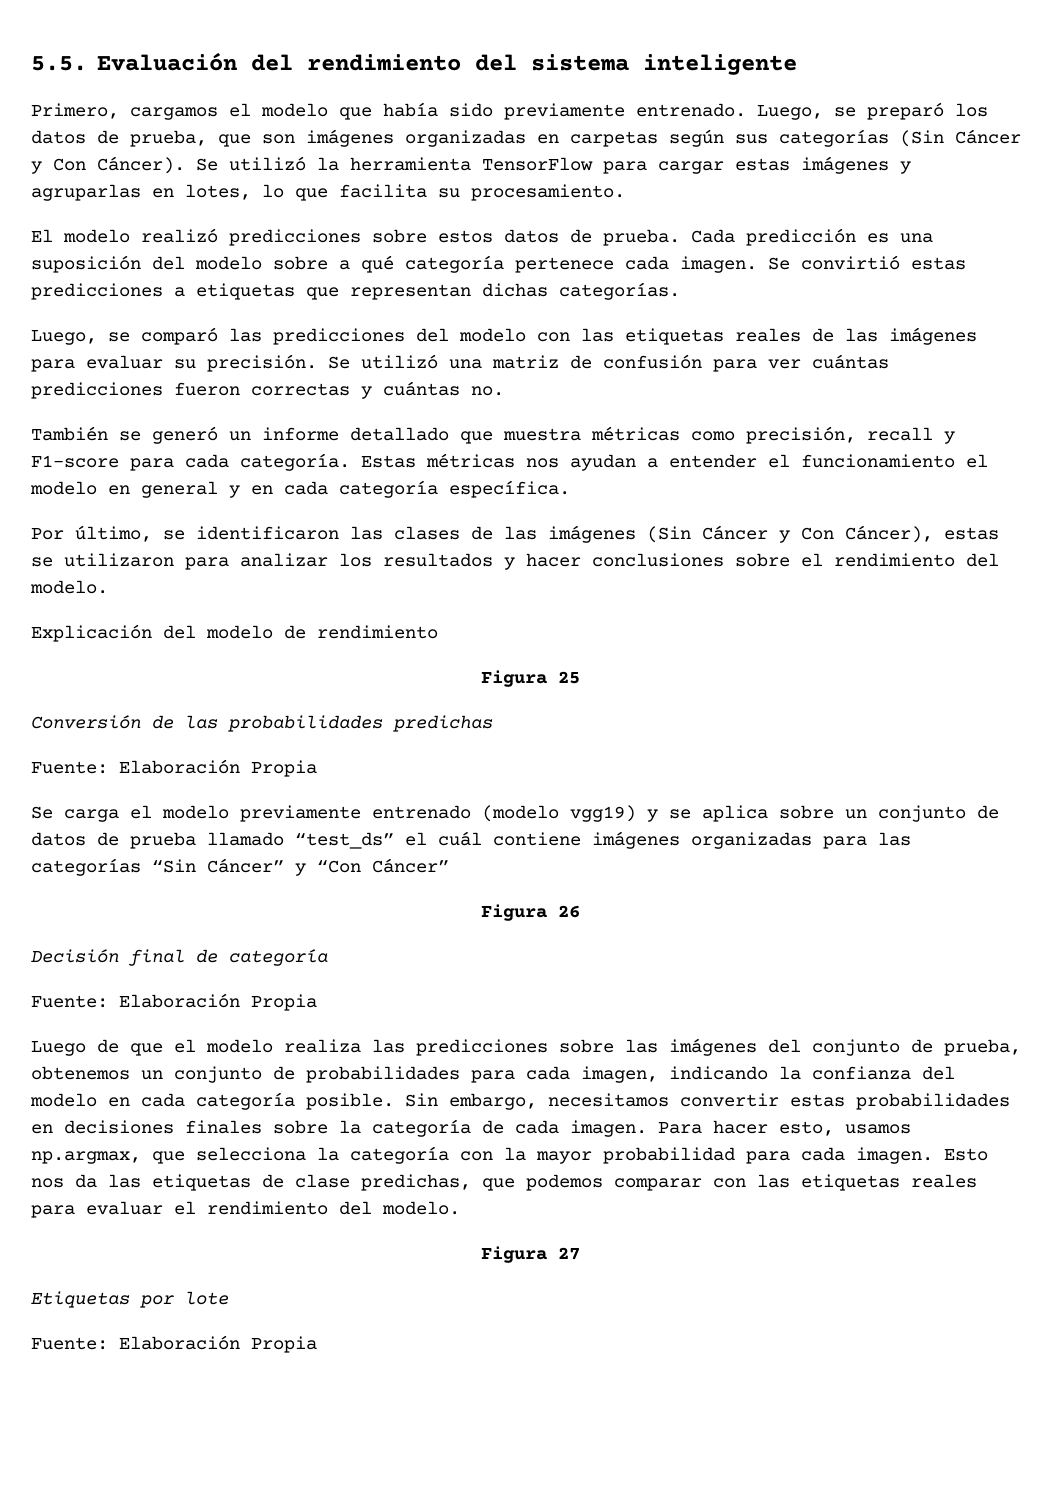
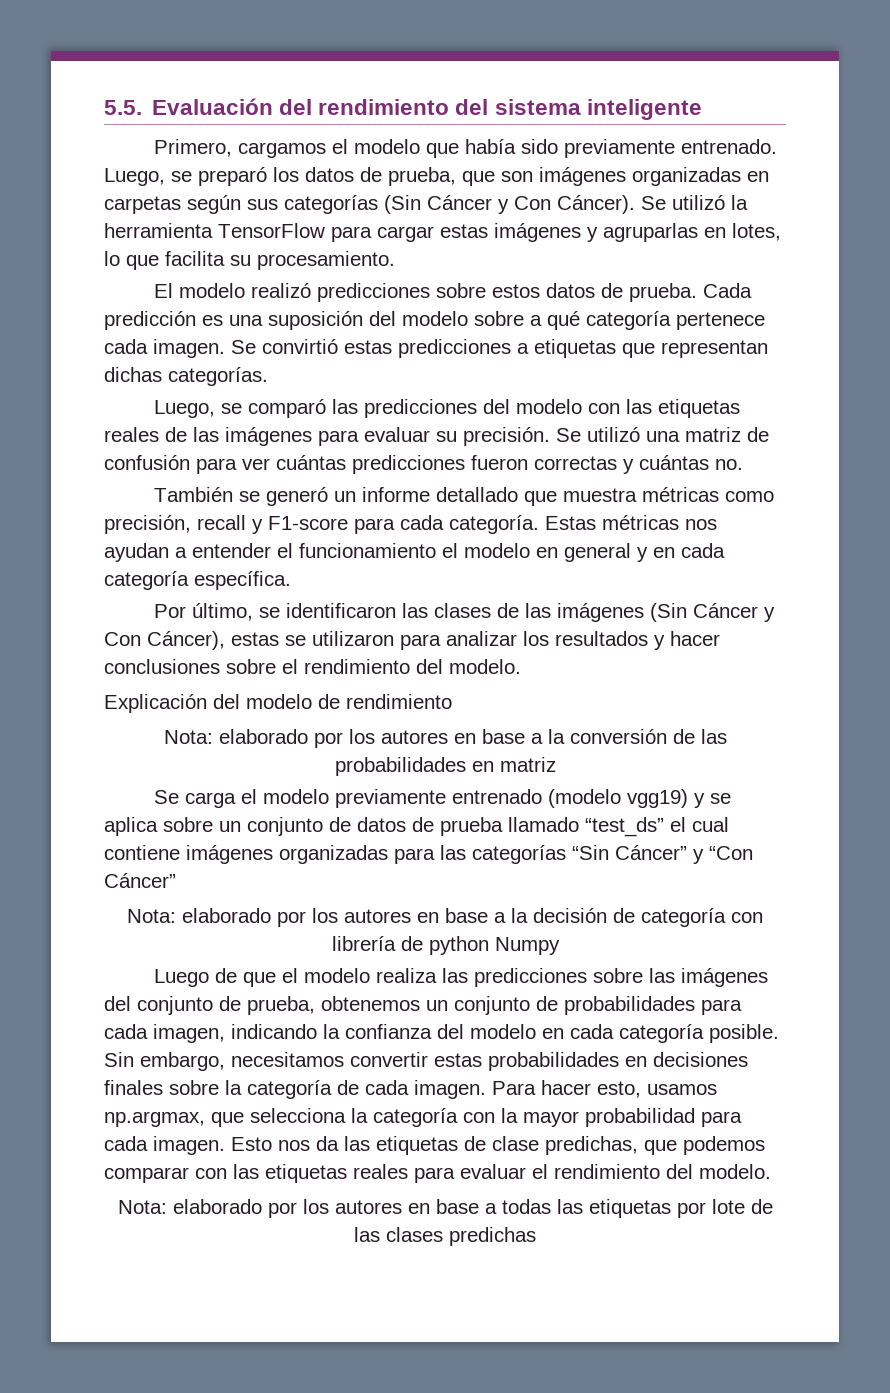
- Figura 25
- Conversión de las probabilidades predichas
- Fuente: Elaboración Propia
+ Nota: elaborado por los autores en base a la conversión de las probabilidades en matriz
- Se carga el modelo previamente entrenado (modelo vgg19) y se aplica sobre un conjunto de datos de prueba llamado “test_ds” el cuál contiene imágenes organizadas para las categorías “Sin Cáncer” y “Con Cáncer”
+ Se carga el modelo previamente entrenado (modelo vgg19) y se aplica sobre un conjunto de datos de prueba llamado “test_ds” el cual contiene imágenes organizadas para las categorías “Sin Cáncer” y “Con Cáncer”
- Figura 26
- Decisión final de categoría
- Fuente: Elaboración Propia
+ Nota: elaborado por los autores en base a la decisión de categoría con librería de python Numpy
- Figura 27
- Etiquetas por lote
- Fuente: Elaboración Propia
+ Nota: elaborado por los autores en base a todas las etiquetas por lote de las clases predichas

